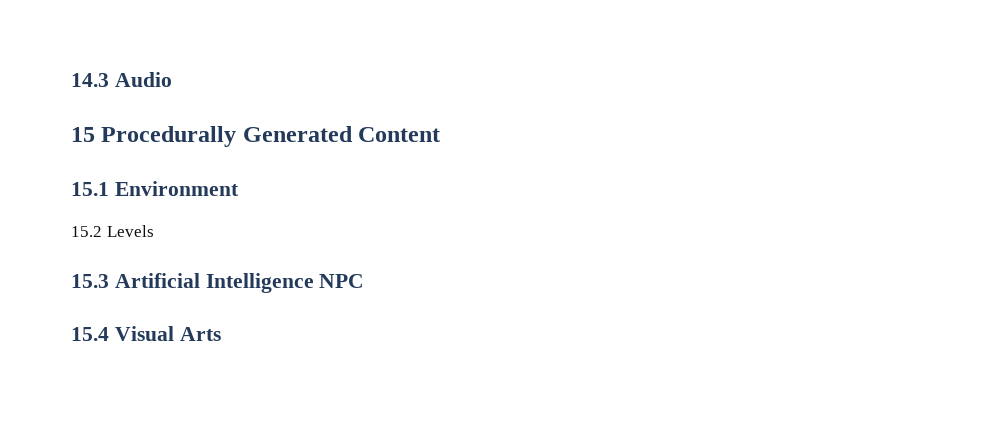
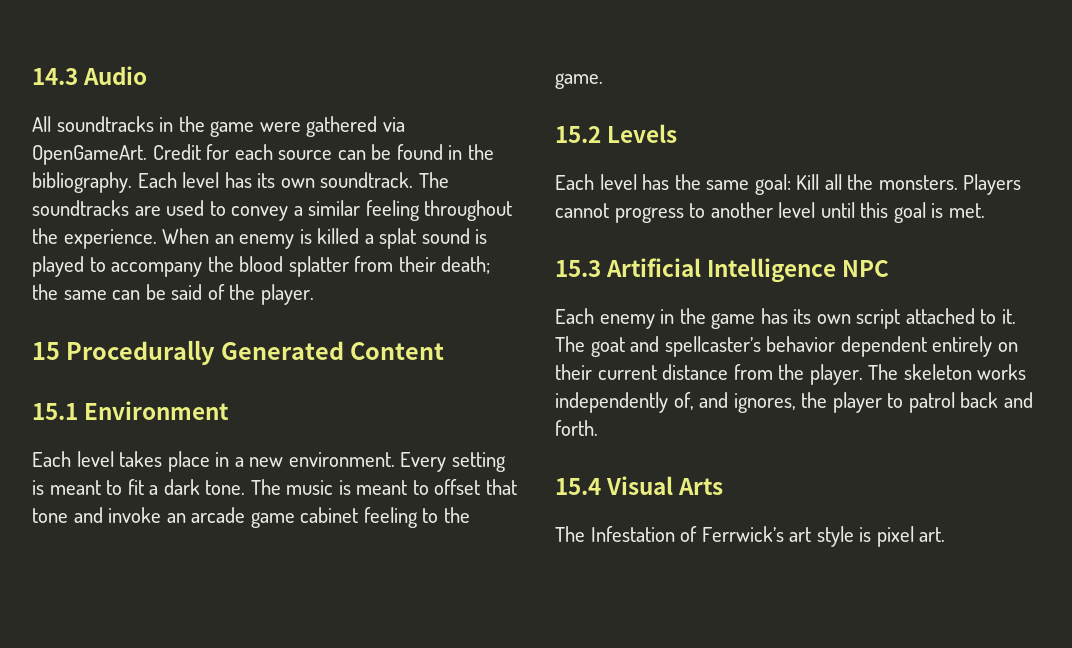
+ All soundtracks in the game were gathered via OpenGameArt. Credit for each source can be found in the bibliography. Each level has its own soundtrack. The soundtracks are used to convey a similar feeling throughout the experience. When an enemy is killed a splat sound is played to accompany the blood splatter from their death; the same can be said of the player.
+ Each level takes place in a new environment. Every setting is meant to fit a dark tone. The music is meant to offset that tone and invoke an arcade game cabinet feeling to the game.
  15.2 Levels
+ Each level has the same goal: Kill all the monsters. Players cannot progress to another level until this goal is met.
  15.3 Artificial Intelligence NPC
+ Each enemy in the game has its own script attached to it. The goat and spellcaster’s behavior dependent entirely on their current distance from the player. The skeleton works independently of, and ignores, the player to patrol back and forth.
  15.4 Visual Arts
+ The Infestation of Ferrwick’s art style is pixel art.

